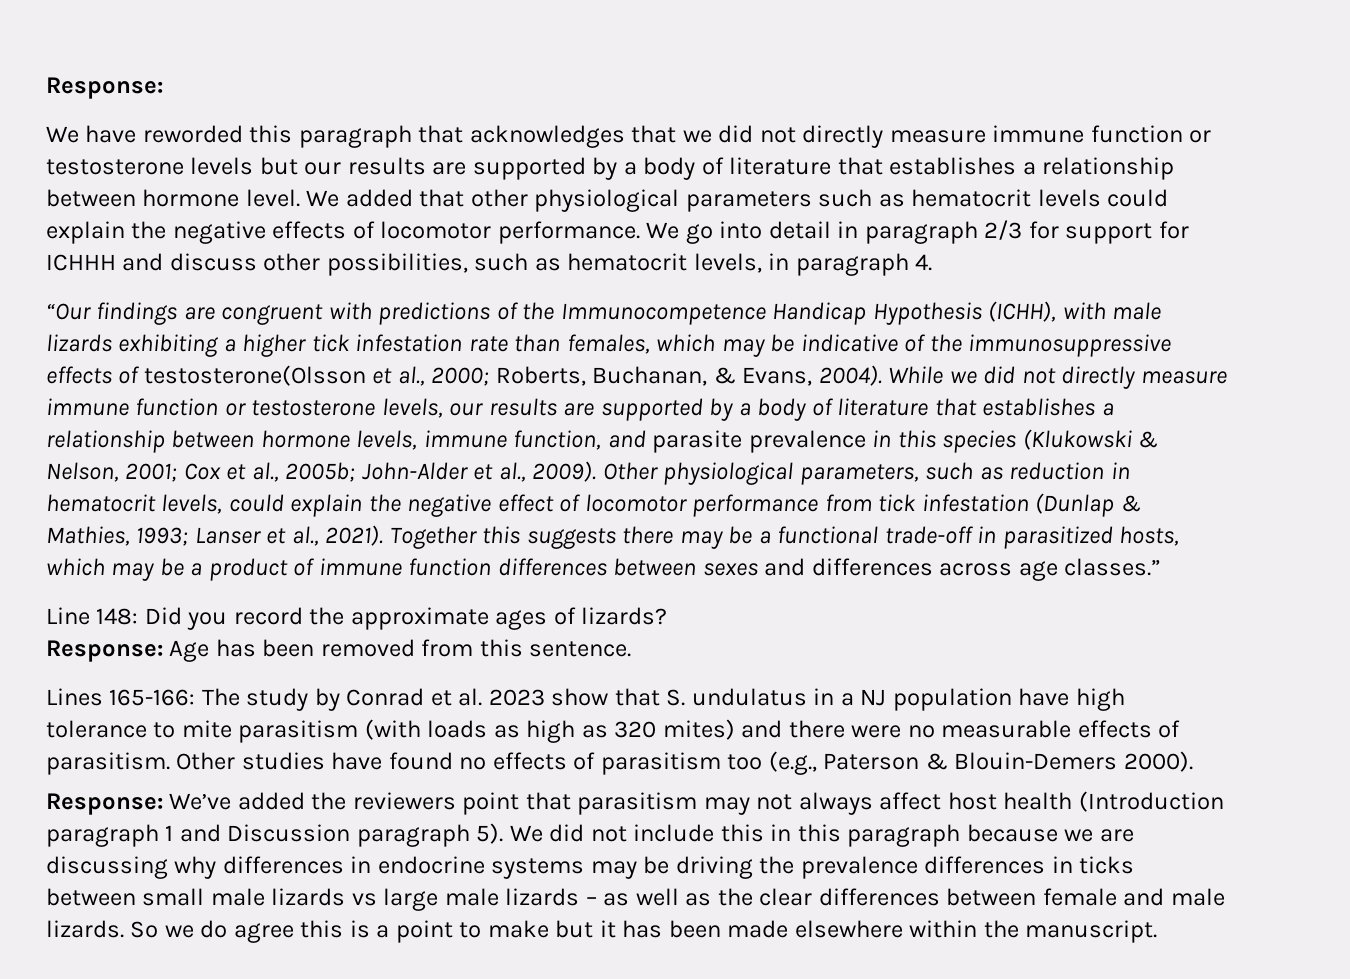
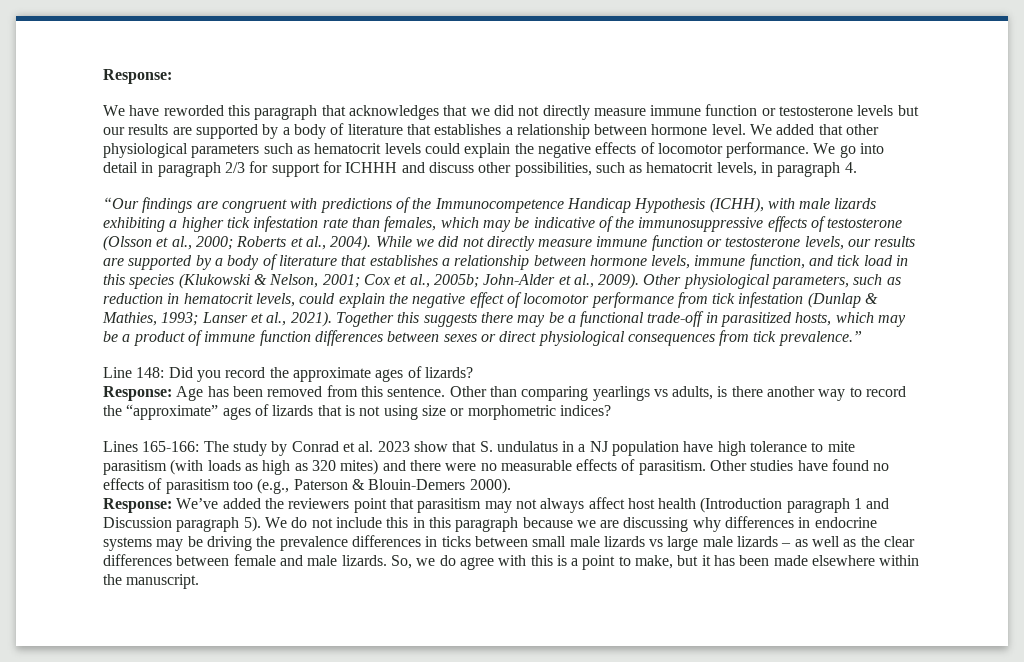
- “Our findings are congruent with predictions of the Immunocompetence Handicap Hypothesis (ICHH), with male lizards exhibiting a higher tick infestation rate than females, which may be indicative of the immunosuppressive effects of testosterone(Olsson et al., 2000; Roberts, Buchanan, & Evans, 2004).
+ “Our findings are congruent with predictions of the Immunocompetence Handicap Hypothesis (ICHH), with male lizards exhibiting a higher tick infestation rate than females, which may be indicative of the immunosuppressive effects of testosterone (Olsson et al., 2000; Roberts et al., 2004).
- While we did not directly measure immune function or testosterone levels, our results are supported by a body of literature that establishes a relationship between hormone levels, immune function, and parasite prevalence in this species (Klukowski & Nelson, 2001; Cox et al., 2005b; John-Alder et al., 2009).
+ While we did not directly measure immune function or testosterone levels, our results are supported by a body of literature that establishes a relationship between hormone levels, immune function, and tick load in this species (Klukowski & Nelson, 2001; Cox et al., 2005b; John-Alder et al., 2009).
- Together this suggests there may be a functional trade-off in parasitized hosts, which may be a product of immune function differences between sexes and differences across age classes.”
+ Together this suggests there may be a functional trade-off in parasitized hosts, which may be a product of immune function differences between sexes or direct physiological consequences from tick prevalence.”
+ Other than comparing yearlings vs adults, is there another way to record the “approximate” ages of lizards that is not using size or morphometric indices?
- We did not include this in this paragraph because we are discussing why differences in endocrine systems may be driving the prevalence differences in ticks between small male lizards vs large male lizards – as well as the clear differences between female and male lizards.
+ We do not include this in this paragraph because we are discussing why differences in endocrine systems may be driving the prevalence differences in ticks between small male lizards vs large male lizards – as well as the clear differences between female and male lizards.
- So we do agree this is a point to make but it has been made elsewhere within the manuscript.
+ So, we do agree with this is a point to make, but it has been made elsewhere within the manuscript.

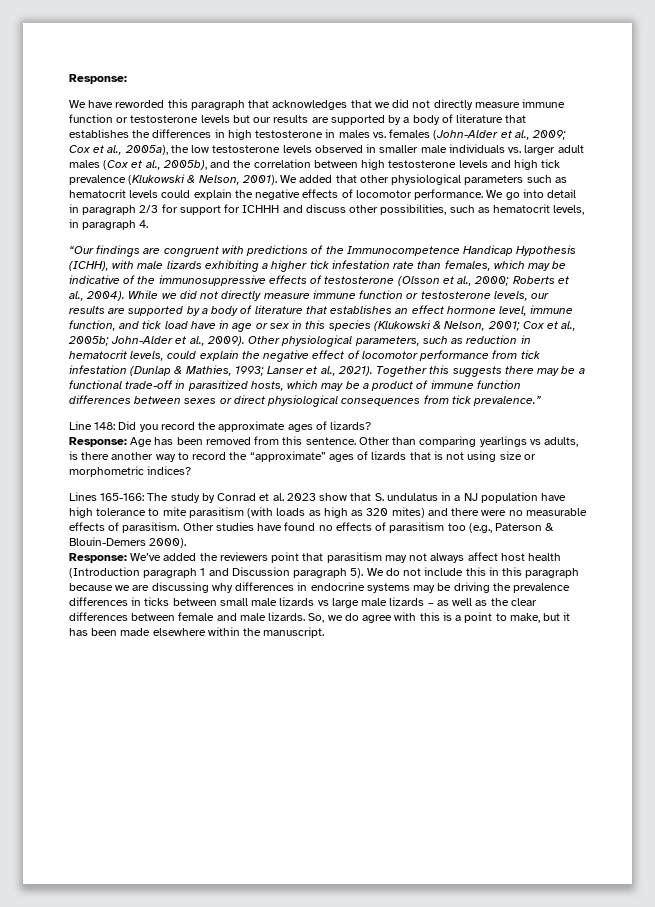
- We have reworded this paragraph that acknowledges that we did not directly measure immune function or testosterone levels but our results are supported by a body of literature that establishes a relationship between hormone level.
+ We have reworded this paragraph that acknowledges that we did not directly measure immune function or testosterone levels but our results are supported by a body of literature that establishes the differences in high testosterone in males vs. females (John-Alder et al., 2009; Cox et al., 2005a), the low testosterone levels observed in smaller male individuals vs. larger adult males (Cox et al., 2005b), and the correlation between high testosterone levels and high tick prevalence (Klukowski & Nelson, 2001).
- While we did not directly measure immune function or testosterone levels, our results are supported by a body of literature that establishes a relationship between hormone levels, immune function, and tick load in this species (Klukowski & Nelson, 2001; Cox et al., 2005b; John-Alder et al., 2009).
+ While we did not directly measure immune function or testosterone levels, our results are supported by a body of literature that establishes an effect hormone level, immune function, and tick load have in age or sex in this species (Klukowski & Nelson, 2001; Cox et al., 2005b; John-Alder et al., 2009).

